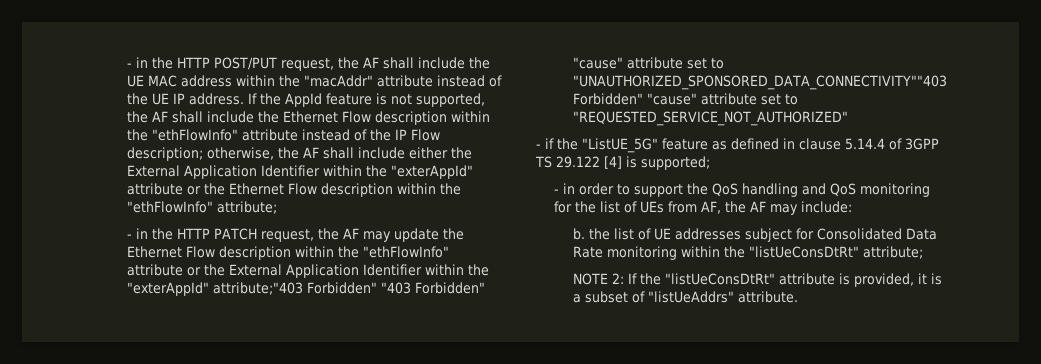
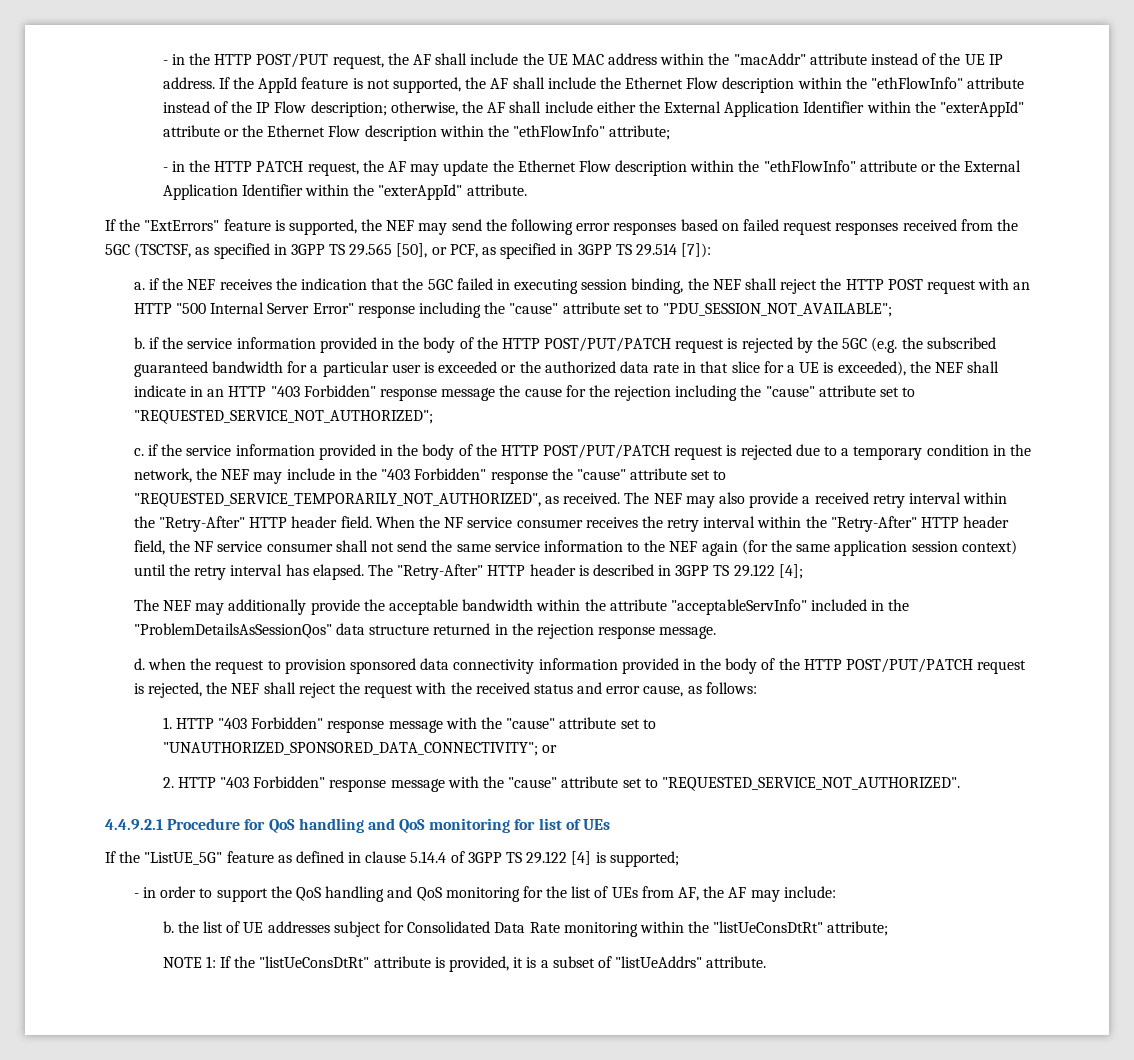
- - in the HTTP PATCH request, the AF may update the Ethernet Flow description within the "ethFlowInfo" attribute or the External Application Identifier within the "exterAppId" attribute;"403 Forbidden" "403 Forbidden" "cause" attribute set to "UNAUTHORIZED_SPONSORED_DATA_CONNECTIVITY""403 Forbidden" "cause" attribute set to "REQUESTED_SERVICE_NOT_AUTHORIZED"
- - if the "ListUE_5G" feature as defined in clause 5.14.4 of 3GPP TS 29.122 [4] is supported;
+ - in the HTTP PATCH request, the AF may update the Ethernet Flow description within the "ethFlowInfo" attribute or the External Application Identifier within the "exterAppId" attribute.
+ If the "ExtErrors" feature is supported, the NEF may send the following error responses based on failed request responses received from the 5GC (TSCTSF, as specified in 3GPP TS 29.565 [50], or PCF, as specified in 3GPP TS 29.514 [7]):
+ a. if the NEF receives the indication that the 5GC failed in executing session binding, the NEF shall reject the HTTP POST request with an HTTP "500 Internal Server Error" response including the "cause" attribute set to "PDU_SESSION_NOT_AVAILABLE";
+ b. if the service information provided in the body of the HTTP POST/PUT/PATCH request is rejected by the 5GC (e.g. the subscribed guaranteed bandwidth for a particular user is exceeded or the authorized data rate in that slice for a UE is exceeded), the NEF shall indicate in an HTTP "403 Forbidden" response message the cause for the rejection including the "cause" attribute set to "REQUESTED_SERVICE_NOT_AUTHORIZED";
+ c. if the service information provided in the body of the HTTP POST/PUT/PATCH request is rejected due to a temporary condition in the network, the NEF may include in the "403 Forbidden" response the "cause" attribute set to "REQUESTED_SERVICE_TEMPORARILY_NOT_AUTHORIZED", as received. The NEF may also provide a received retry interval within the "Retry-After" HTTP header field. When the NF service consumer receives the retry interval within the "Retry-After" HTTP header field, the NF service consumer shall not send the same service information to the NEF again (for the same application session context) until the retry interval has elapsed. The "Retry-After" HTTP header is described in 3GPP TS 29.122 [4];
+ The NEF may additionally provide the acceptable bandwidth within the attribute "acceptableServInfo" included in the "ProblemDetailsAsSessionQos" data structure returned in the rejection response message.
+ d. when the request to provision sponsored data connectivity information provided in the body of the HTTP POST/PUT/PATCH request is rejected, the NEF shall reject the request with the received status and error cause, as follows:
+ 1. HTTP "403 Forbidden" response message with the "cause" attribute set to "UNAUTHORIZED_SPONSORED_DATA_CONNECTIVITY"; or
+ 2. HTTP "403 Forbidden" response message with the "cause" attribute set to "REQUESTED_SERVICE_NOT_AUTHORIZED".
+ 4.4.9.2.1 Procedure for QoS handling and QoS monitoring for list of UEs
+ If the "ListUE_5G" feature as defined in clause 5.14.4 of 3GPP TS 29.122 [4] is supported;
- NOTE 2: If the "listUeConsDtRt" attribute is provided, it is a subset of "listUeAddrs" attribute.
+ NOTE 1: If the "listUeConsDtRt" attribute is provided, it is a subset of "listUeAddrs" attribute.

